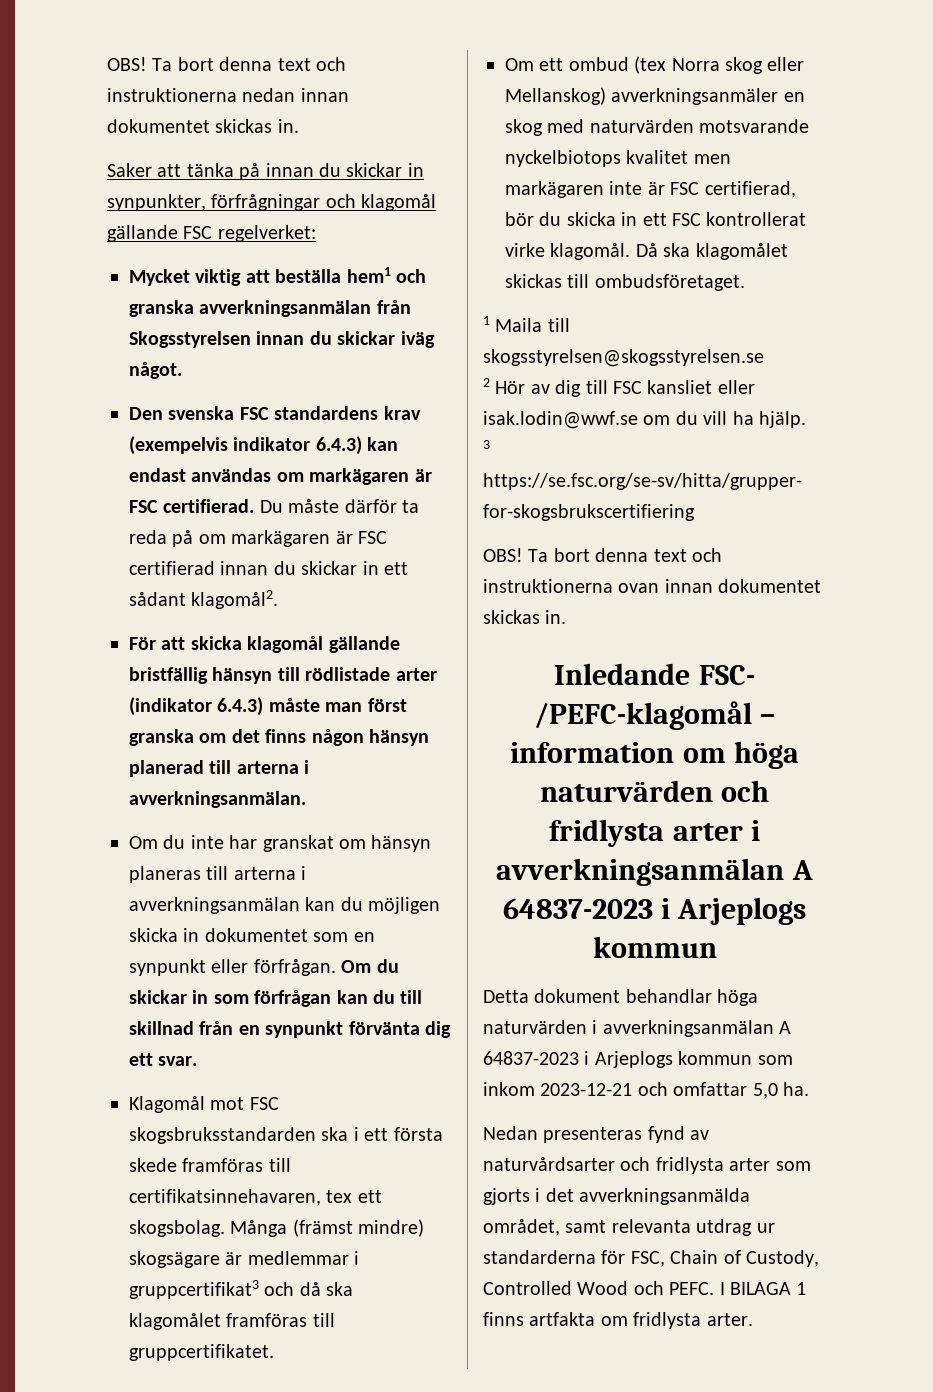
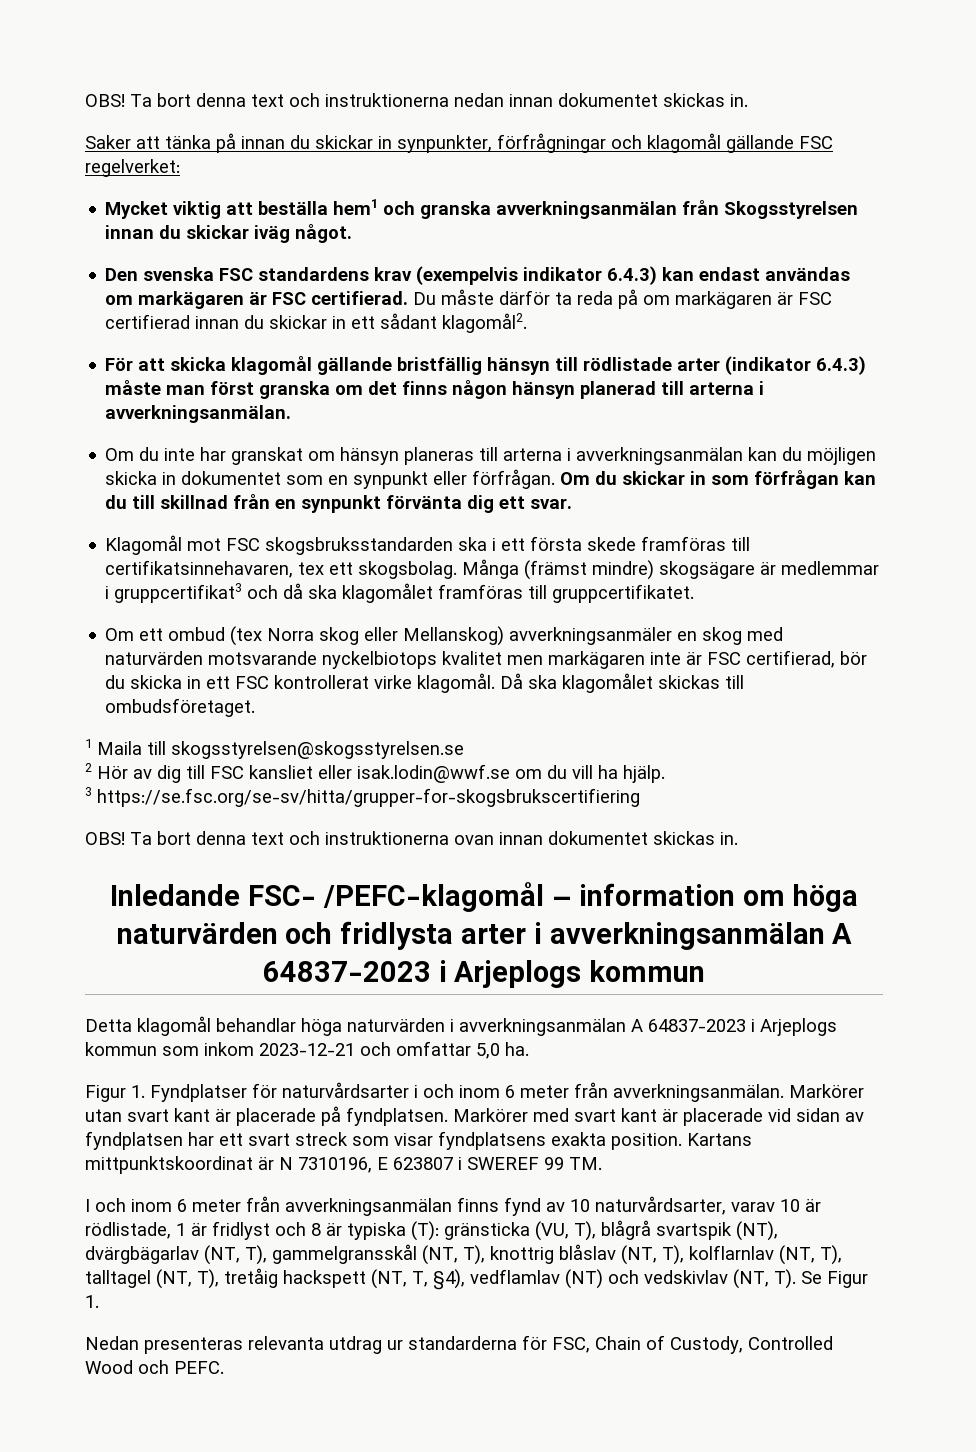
- Detta dokument behandlar höga naturvärden i avverkningsanmälan A 64837-2023 i Arjeplogs kommun som inkom 2023-12-21 och omfattar 5,0 ha.
+ Detta klagomål behandlar höga naturvärden i avverkningsanmälan A 64837-2023 i Arjeplogs kommun som inkom 2023-12-21 och omfattar 5,0 ha.
- Nedan presenteras fynd av naturvårdsarter och fridlysta arter som gjorts i det avverkningsanmälda området, samt relevanta utdrag ur standarderna för FSC, Chain of Custody, Controlled Wood och PEFC. I BILAGA 1 finns artfakta om fridlysta arter.
+ Figur 1. Fyndplatser för naturvårdsarter i och inom 6 meter från avverkningsanmälan. Markörer utan svart kant är placerade på fyndplatsen. Markörer med svart kant är placerade vid sidan av fyndplatsen har ett svart streck som visar fyndplatsens exakta position. Kartans mittpunktskoordinat är N 7310196, E 623807 i SWEREF 99 TM.
+ I och inom 6 meter från avverkningsanmälan finns fynd av 10 naturvårdsarter, varav 10 är rödlistade, 1 är fridlyst och 8 är typiska (T): gränsticka (VU, T), blågrå svartspik (NT), dvärgbägarlav (NT, T), gammelgransskål (NT, T), knottrig blåslav (NT, T), kolflarnlav (NT, T), talltagel (NT, T), tretåig hackspett (NT, T, §4), vedflamlav (NT) och vedskivlav (NT, T). Se Figur 1.
+ Nedan presenteras relevanta utdrag ur standarderna för FSC, Chain of Custody, Controlled Wood och PEFC.

